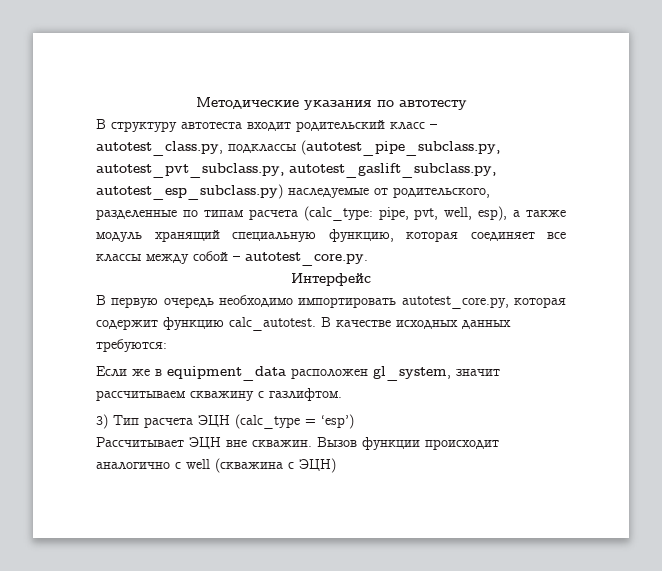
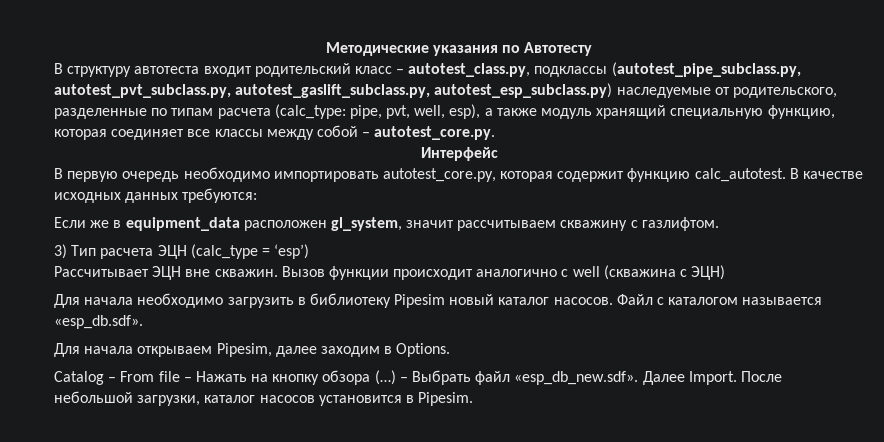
- Методические указания по автотесту
+ Методические указания по Автотесту
+ Для начала необходимо загрузить в библиотеку Pipesim новый каталог насосов. Файл с каталогом называется «esp_db.sdf».
+ Для начала открываем Pipesim, далее заходим в Options.
+ Catalog – From file – Нажать на кнопку обзора (…) – Выбрать файл «esp_db_new.sdf». Далее Import. После небольшой загрузки, каталог насосов установится в Pipesim.

